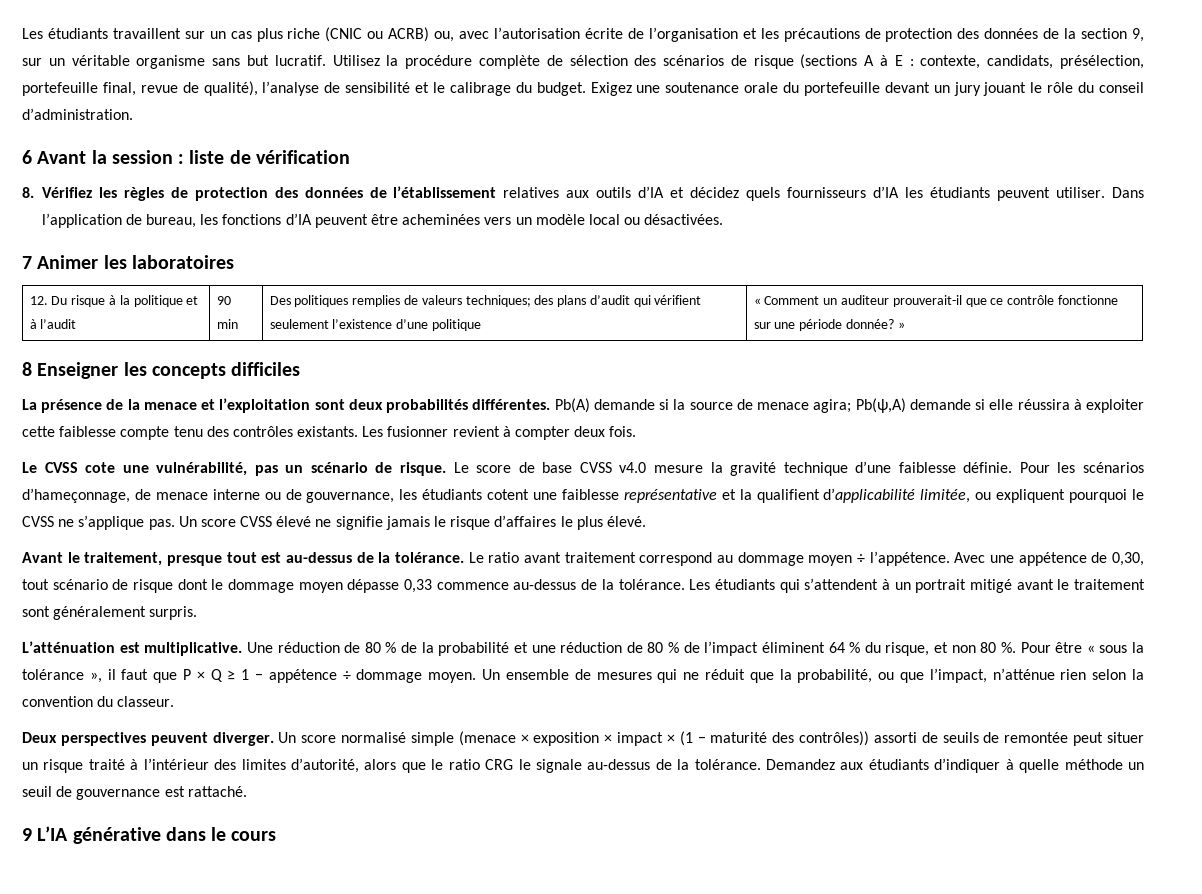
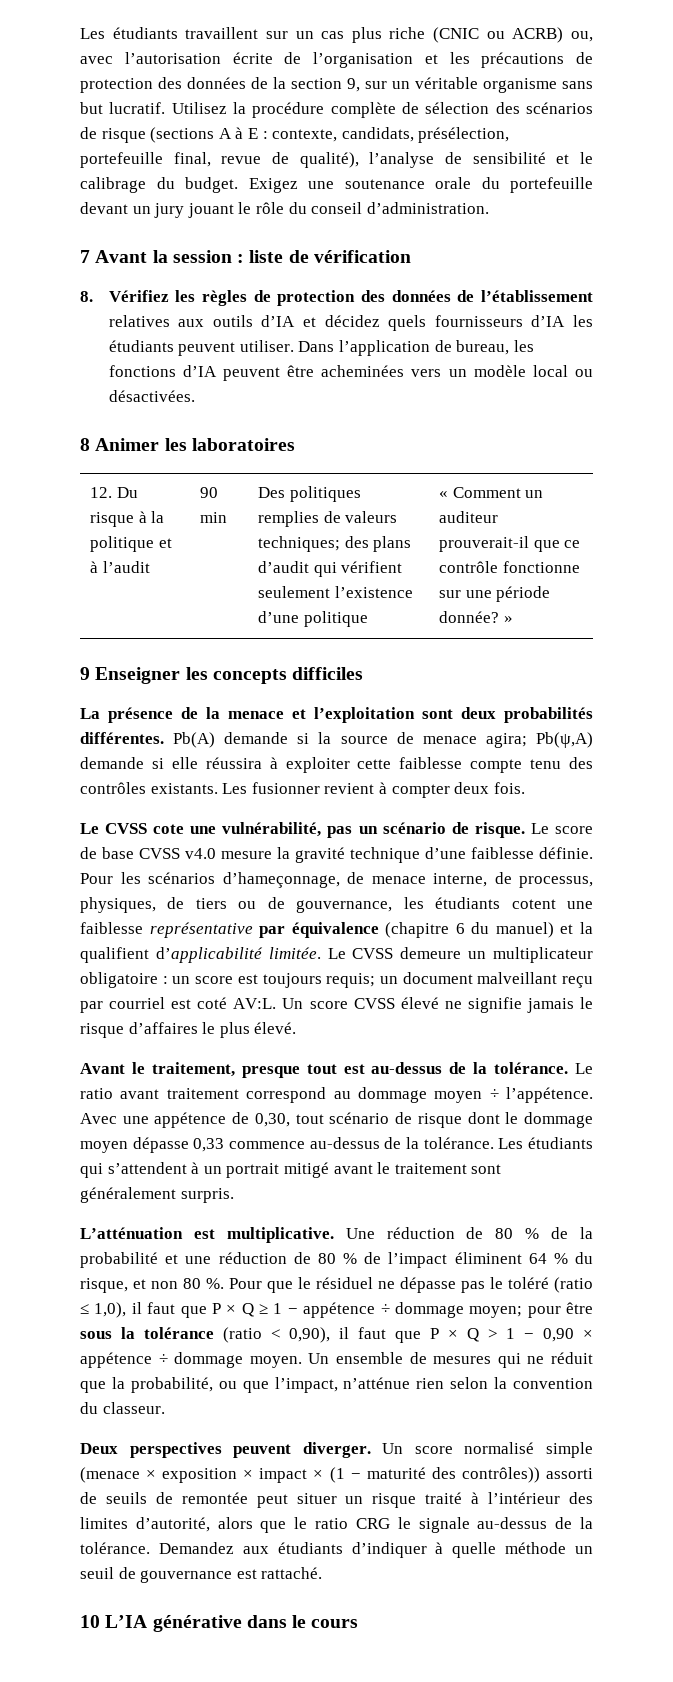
- 6 Avant la session : liste de vérification
+ 7 Avant la session : liste de vérification
- 7 Animer les laboratoires
+ 8 Animer les laboratoires
- 8 Enseigner les concepts difficiles
+ 9 Enseigner les concepts difficiles
- Pour les scénarios d’hameçonnage, de menace interne ou de gouvernance, les étudiants cotent une faiblesse représentative et la qualifient d’applicabilité limitée, ou expliquent pourquoi le CVSS ne s’applique pas.
+ Pour les scénarios d’hameçonnage, de menace interne, de processus, physiques, de tiers ou de gouvernance, les étudiants cotent une faiblesse représentative par équivalence (chapitre 6 du manuel) et la qualifient d’applicabilité limitée. Le CVSS demeure un multiplicateur obligatoire : un score est toujours requis; un document malveillant reçu par courriel est coté AV:L.
- Pour être « sous la tolérance », il faut que P × Q ≥ 1 − appétence ÷ dommage moyen.
+ Pour que le résiduel ne dépasse pas le toléré (ratio ≤ 1,0), il faut que P × Q ≥ 1 − appétence ÷ dommage moyen; pour être sous la tolérance (ratio < 0,90), il faut que P × Q > 1 − 0,90 × appétence ÷ dommage moyen.
- 9 L’IA générative dans le cours
+ 10 L’IA générative dans le cours

